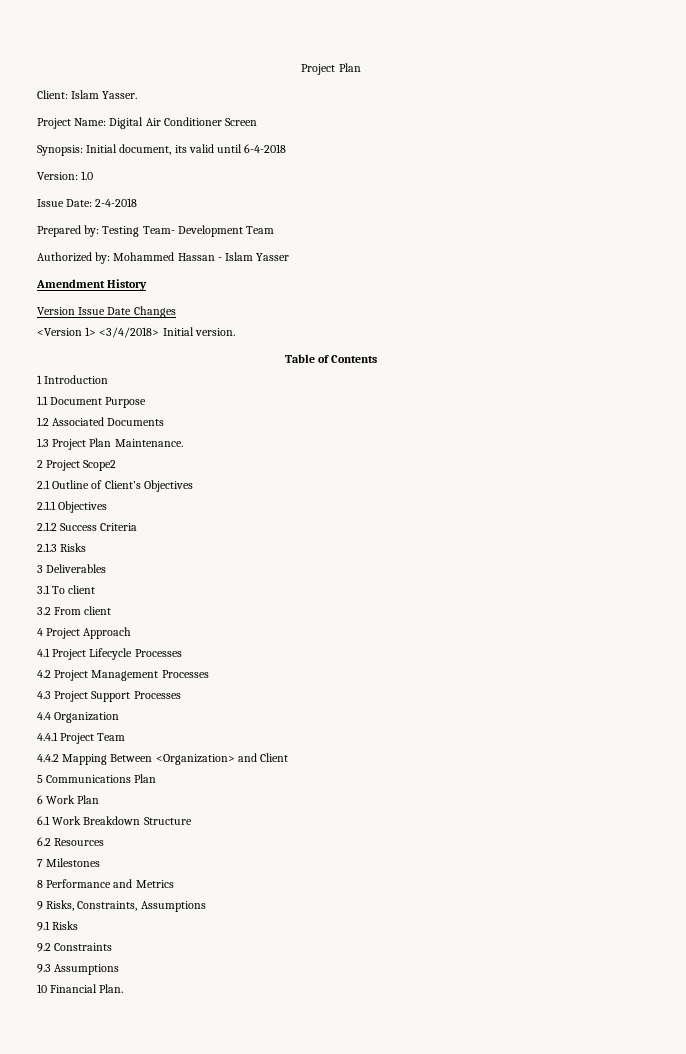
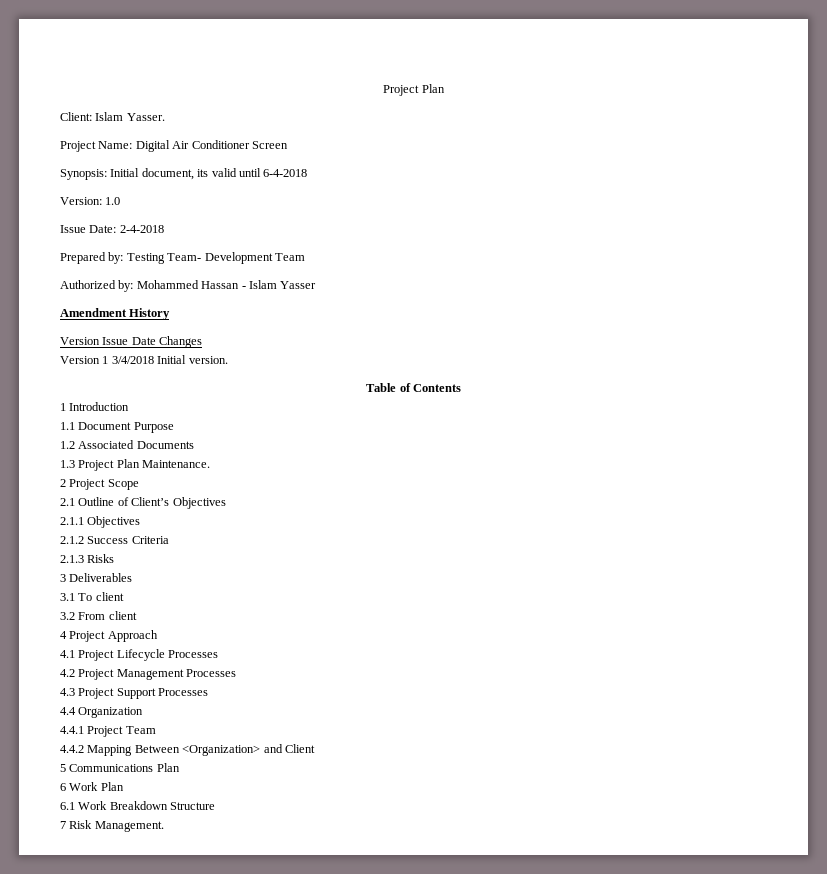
- <Version 1> <3/4/2018> Initial version.
+ Version 1 3/4/2018 Initial version.
- 2 Project Scope2
+ 2 Project Scope
- 6.2 Resources
- 7 Milestones
- 8 Performance and Metrics
- 9 Risks, Constraints, Assumptions
- 9.1 Risks
- 9.2 Constraints
- 9.3 Assumptions
- 10 Financial Plan.
+ 7 Risk Management.

